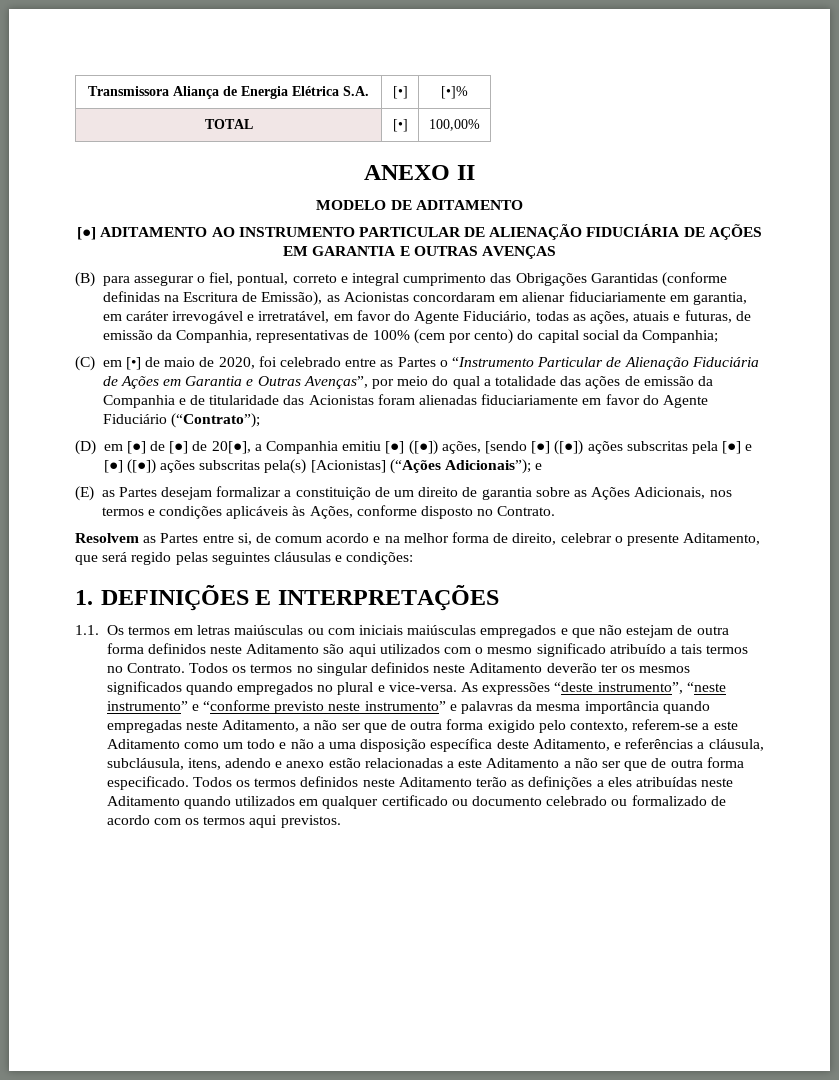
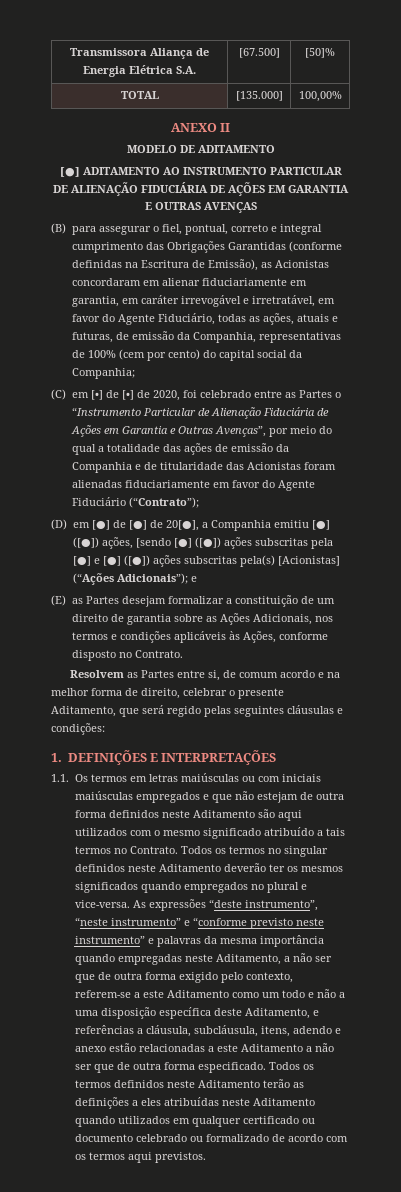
- Transmissora Aliança de Energia Elétrica S.A. | [•] | [•]%
+ Transmissora Aliança de Energia Elétrica S.A. | [67.500] | [50]%
- TOTAL | [•] | 100,00%
+ TOTAL | [135.000] | 100,00%
- (C) em [•] de maio de 2020, foi celebrado entre as Partes o “Instrumento Particular de Alienação Fiduciária de Ações em Garantia e Outras Avenças”, por meio do qual a totalidade das ações de emissão da Companhia e de titularidade das Acionistas foram alienadas fiduciariamente em favor do Agente Fiduciário (“Contrato”);
+ (C) em [•] de [•] de 2020, foi celebrado entre as Partes o “Instrumento Particular de Alienação Fiduciária de Ações em Garantia e Outras Avenças”, por meio do qual a totalidade das ações de emissão da Companhia e de titularidade das Acionistas foram alienadas fiduciariamente em favor do Agente Fiduciário (“Contrato”);

